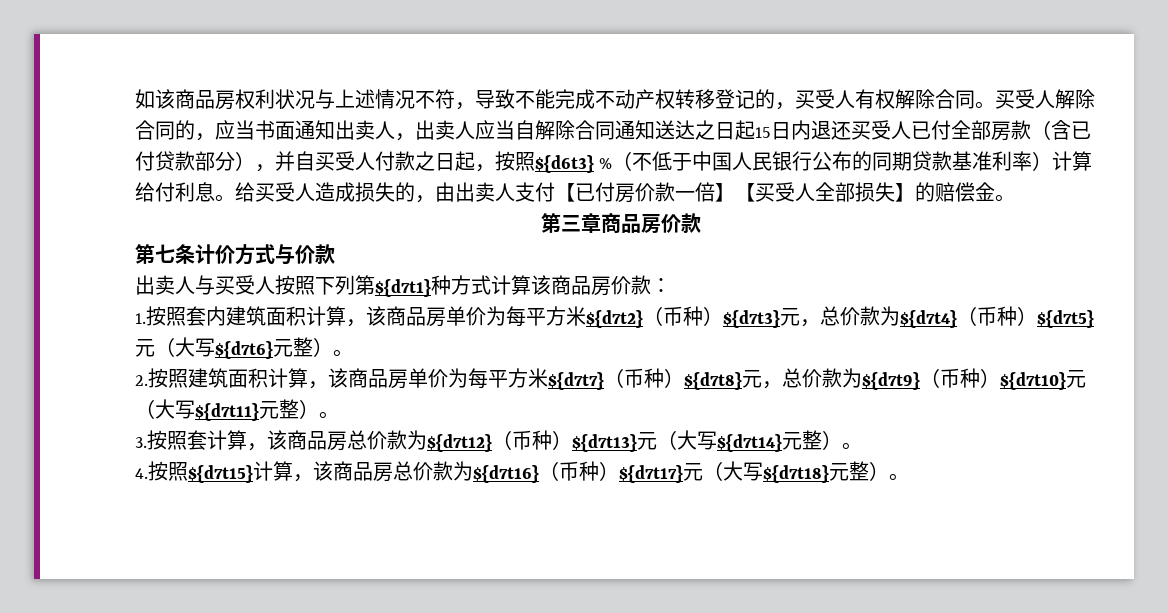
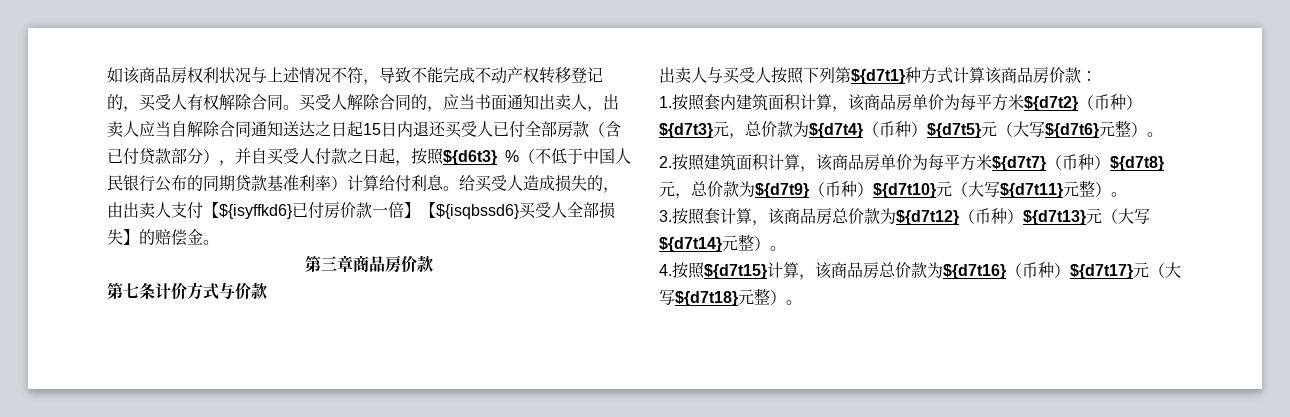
- 给买受人造成损失的，由出卖人支付【已付房价款一倍】【买受人全部损失】的赔偿金。
+ 给买受人造成损失的，由出卖人支付【${isyffkd6}已付房价款一倍】【${isqbssd6}买受人全部损失】的赔偿金。

